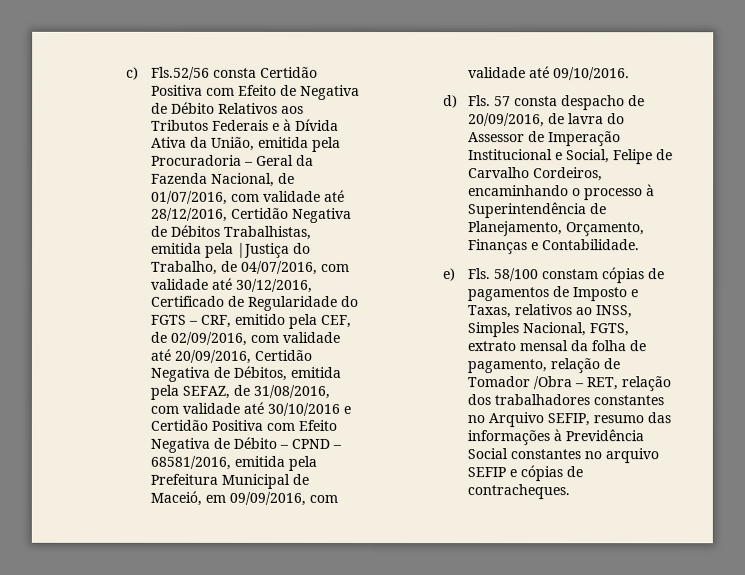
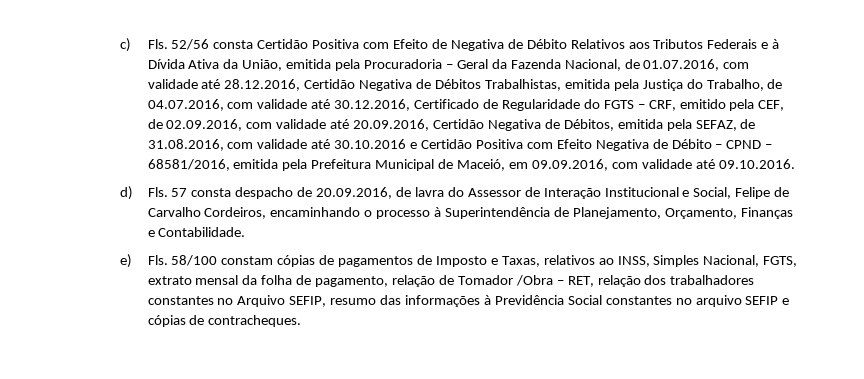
- c) Fls.52/56 consta Certidão Positiva com Efeito de Negativa de Débito Relativos aos Tributos Federais e à Dívida Ativa da União, emitida pela Procuradoria – Geral da Fazenda Nacional, de 01/07/2016, com validade até 28/12/2016, Certidão Negativa de Débitos Trabalhistas, emitida pela |Justiça do Trabalho, de 04/07/2016, com validade até 30/12/2016, Certificado de Regularidade do FGTS – CRF, emitido pela CEF, de 02/09/2016, com validade até 20/09/2016, Certidão Negativa de Débitos, emitida pela SEFAZ, de 31/08/2016, com validade até 30/10/2016 e Certidão Positiva com Efeito Negativa de Débito – CPND – 68581/2016, emitida pela Prefeitura Municipal de Maceió, em 09/09/2016, com validade até 09/10/2016.
+ c) Fls. 52/56 consta Certidão Positiva com Efeito de Negativa de Débito Relativos aos Tributos Federais e à Dívida Ativa da União, emitida pela Procuradoria – Geral da Fazenda Nacional, de 01.07.2016, com validade até 28.12.2016, Certidão Negativa de Débitos Trabalhistas, emitida pela Justiça do Trabalho, de 04.07.2016, com validade até 30.12.2016, Certificado de Regularidade do FGTS – CRF, emitido pela CEF, de 02.09.2016, com validade até 20.09.2016, Certidão Negativa de Débitos, emitida pela SEFAZ, de 31.08.2016, com validade até 30.10.2016 e Certidão Positiva com Efeito Negativa de Débito – CPND – 68581/2016, emitida pela Prefeitura Municipal de Maceió, em 09.09.2016, com validade até 09.10.2016.
- d) Fls. 57 consta despacho de 20/09/2016, de lavra do Assessor de Imperação Institucional e Social, Felipe de Carvalho Cordeiros, encaminhando o processo à Superintendência de Planejamento, Orçamento, Finanças e Contabilidade.
+ d) Fls. 57 consta despacho de 20.09.2016, de lavra do Assessor de Interação Institucional e Social, Felipe de Carvalho Cordeiros, encaminhando o processo à Superintendência de Planejamento, Orçamento, Finanças e Contabilidade.

